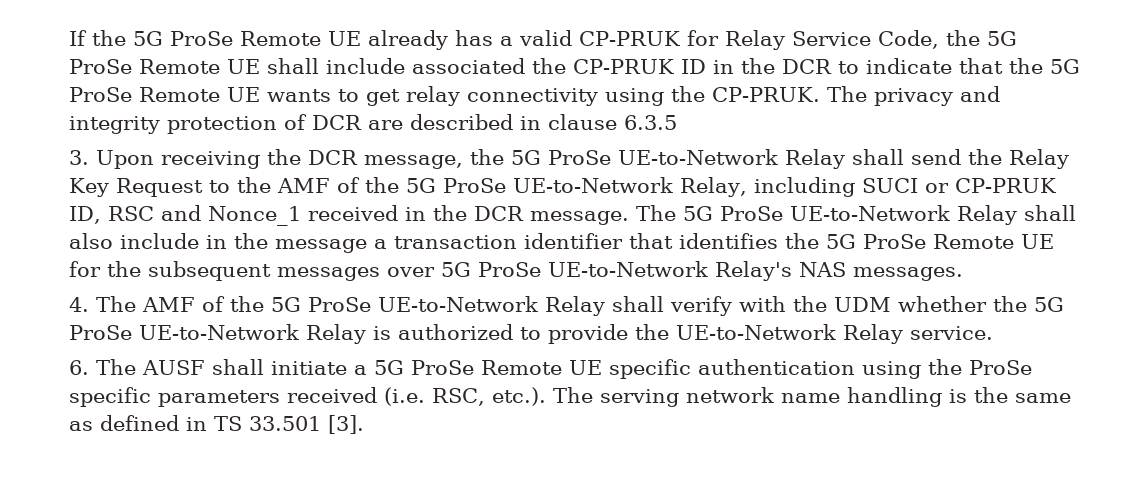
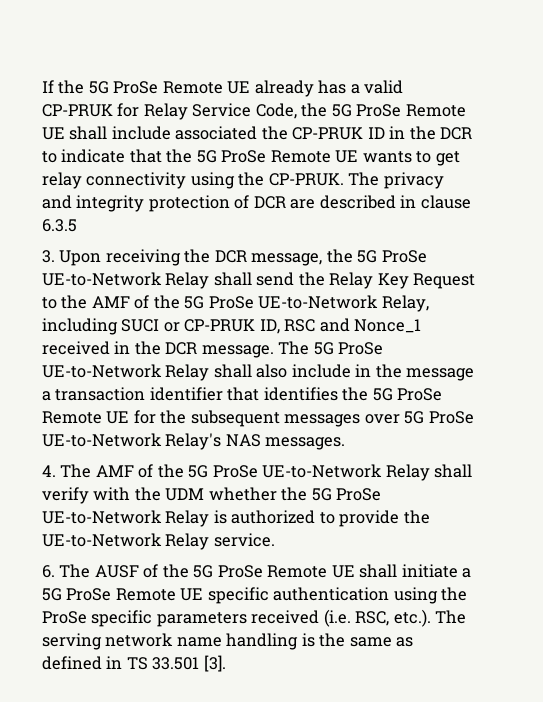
- 6. The AUSF shall initiate a 5G ProSe Remote UE specific authentication using the ProSe specific parameters received (i.e. RSC, etc.). The serving network name handling is the same as defined in TS 33.501 [3].
+ 6. The AUSF of the 5G ProSe Remote UE shall initiate a 5G ProSe Remote UE specific authentication using the ProSe specific parameters received (i.e. RSC, etc.). The serving network name handling is the same as defined in TS 33.501 [3].

